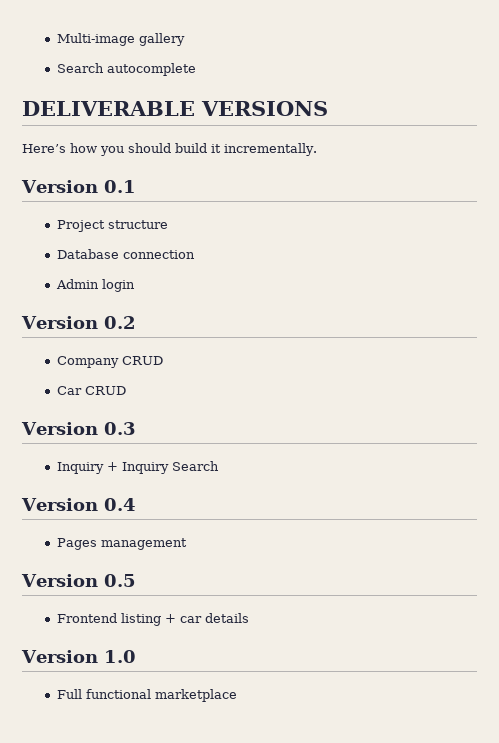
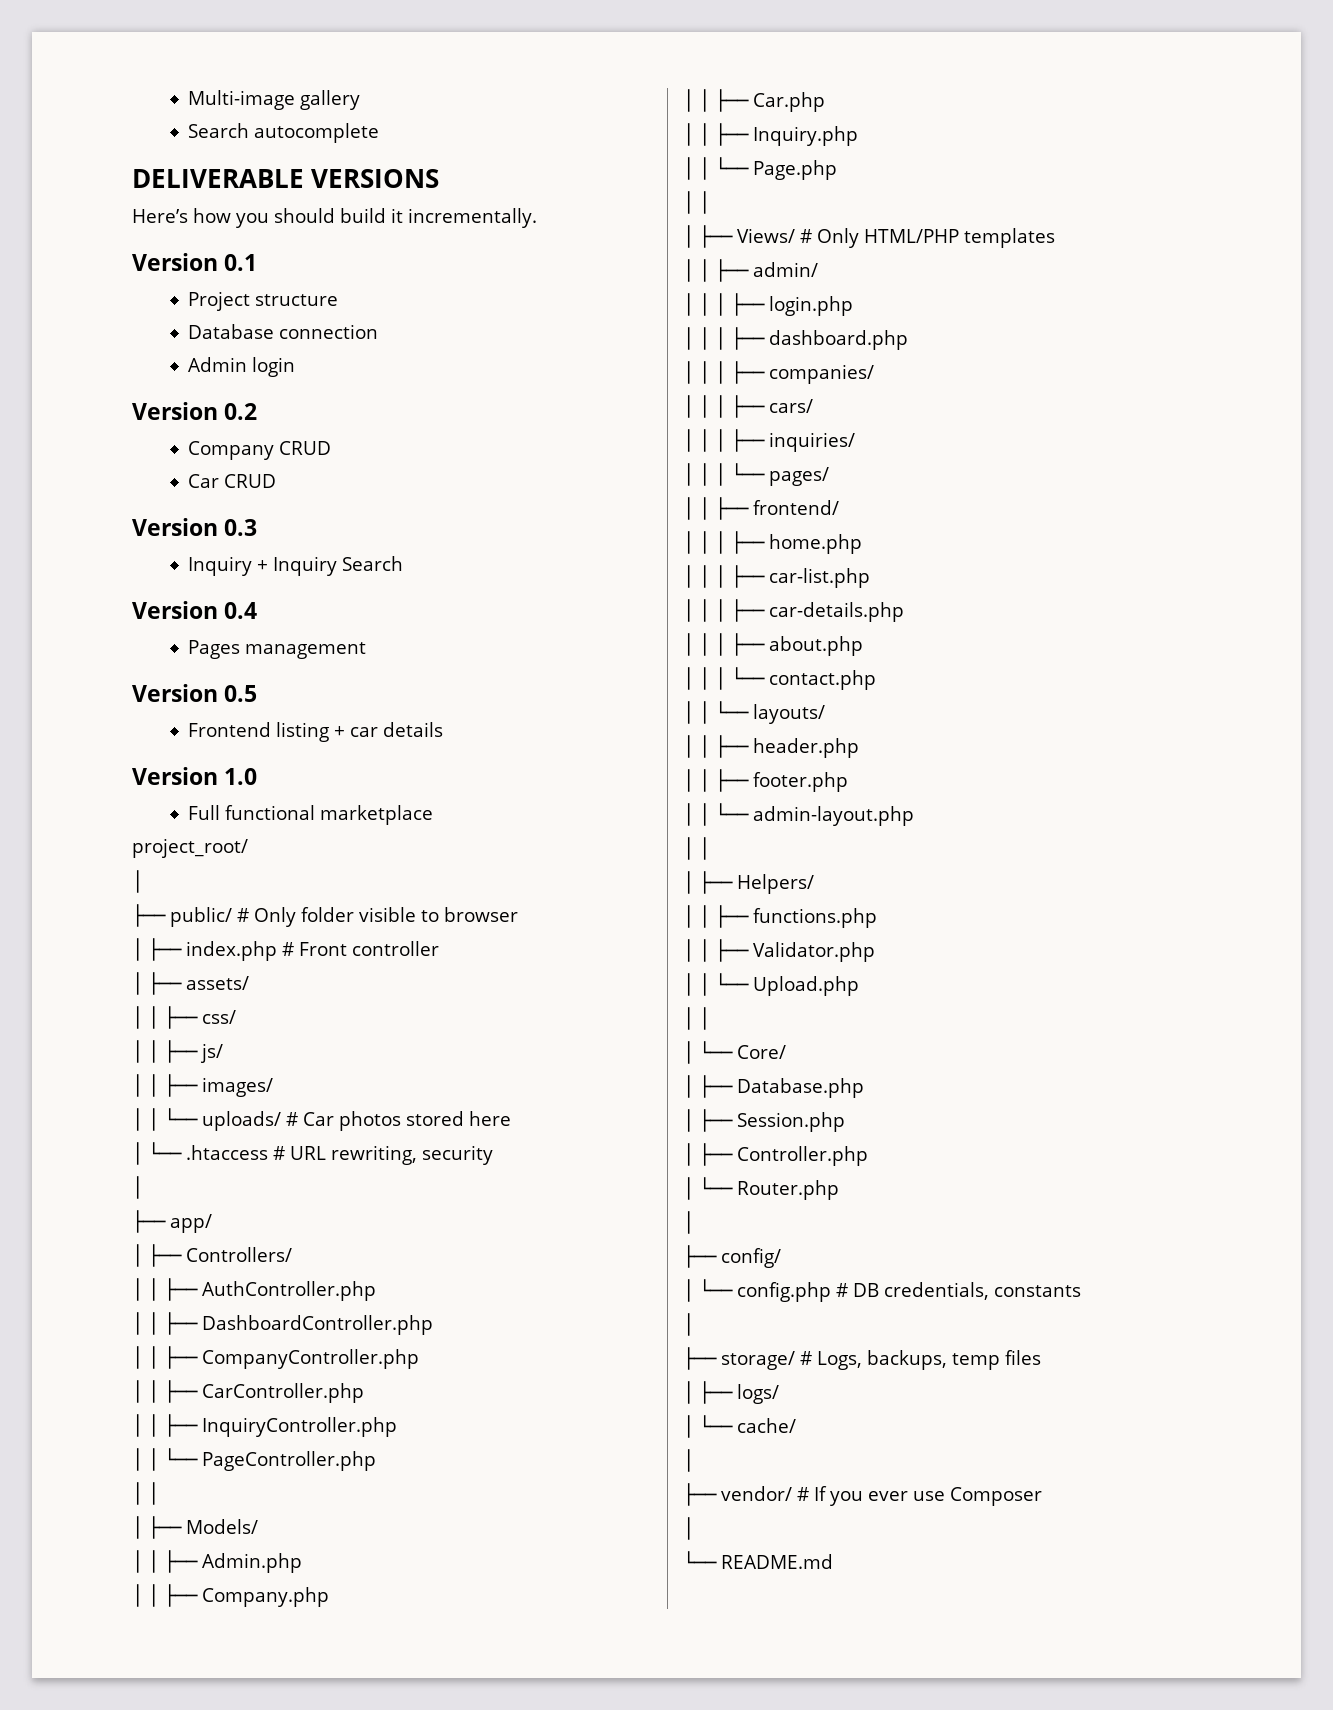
+ project_root/
+ │
+ ├── public/ # Only folder visible to browser
+ │ ├── index.php # Front controller
+ │ ├── assets/
+ │ │ ├── css/
+ │ │ ├── js/
+ │ │ ├── images/
+ │ │ └── uploads/ # Car photos stored here
+ │ └── .htaccess # URL rewriting, security
+ │
+ ├── app/
+ │ ├── Controllers/
+ │ │ ├── AuthController.php
+ │ │ ├── DashboardController.php
+ │ │ ├── CompanyController.php
+ │ │ ├── CarController.php
+ │ │ ├── InquiryController.php
+ │ │ └── PageController.php
+ │ │
+ │ ├── Models/
+ │ │ ├── Admin.php
+ │ │ ├── Company.php
+ │ │ ├── Car.php
+ │ │ ├── Inquiry.php
+ │ │ └── Page.php
+ │ │
+ │ ├── Views/ # Only HTML/PHP templates
+ │ │ ├── admin/
+ │ │ │ ├── login.php
+ │ │ │ ├── dashboard.php
+ │ │ │ ├── companies/
+ │ │ │ ├── cars/
+ │ │ │ ├── inquiries/
+ │ │ │ └── pages/
+ │ │ ├── frontend/
+ │ │ │ ├── home.php
+ │ │ │ ├── car-list.php
+ │ │ │ ├── car-details.php
+ │ │ │ ├── about.php
+ │ │ │ └── contact.php
+ │ │ └── layouts/
+ │ │ ├── header.php
+ │ │ ├── footer.php
+ │ │ └── admin-layout.php
+ │ │
+ │ ├── Helpers/
+ │ │ ├── functions.php
+ │ │ ├── Validator.php
+ │ │ └── Upload.php
+ │ │
+ │ └── Core/
+ │ ├── Database.php
+ │ ├── Session.php
+ │ ├── Controller.php
+ │ └── Router.php
+ │
+ ├── config/
+ │ └── config.php # DB credentials, constants
+ │
+ ├── storage/ # Logs, backups, temp files
+ │ ├── logs/
+ │ └── cache/
+ │
+ ├── vendor/ # If you ever use Composer
+ │
+ └── README.md

